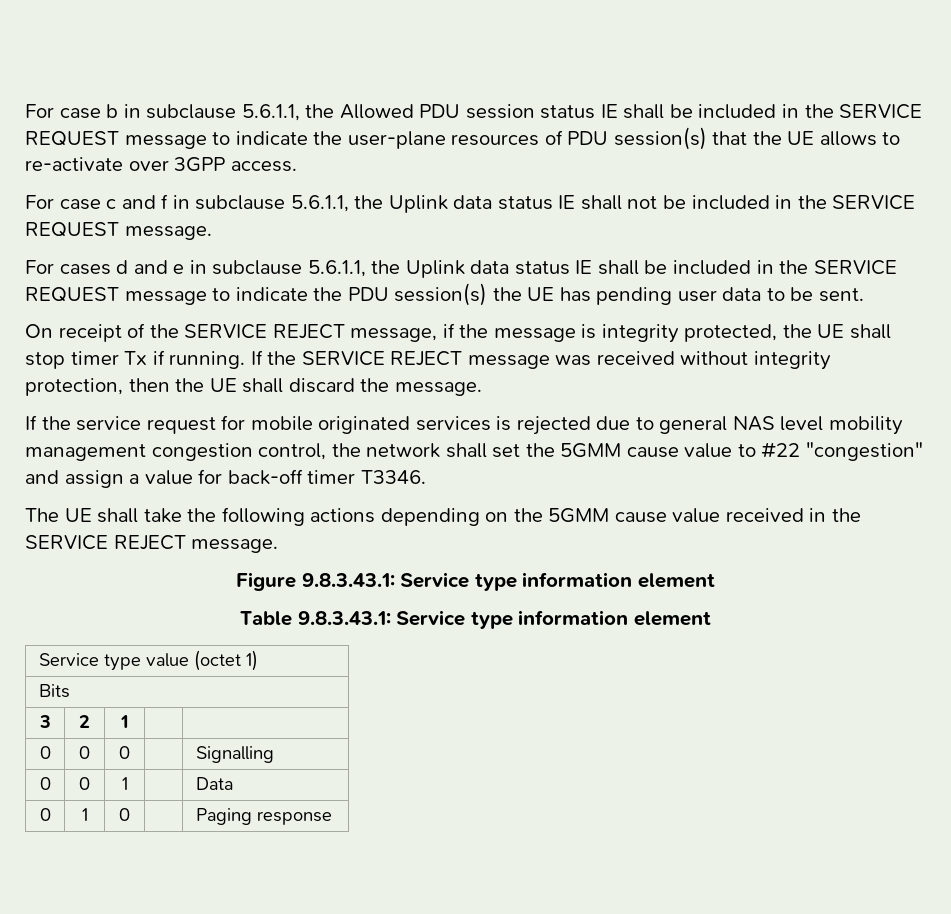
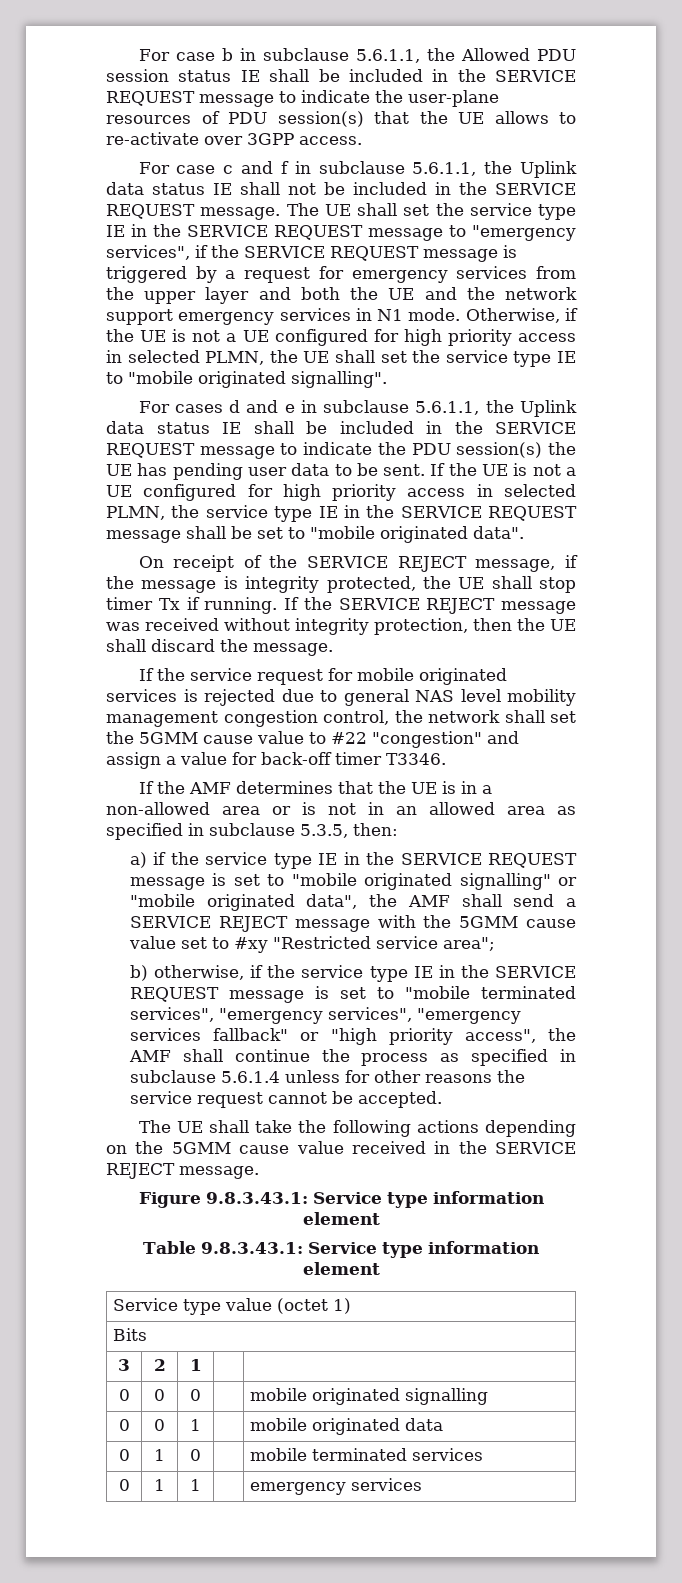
+ The UE shall set the service type IE in the SERVICE REQUEST message to "emergency services", if the SERVICE REQUEST message is triggered by a request for emergency services from the upper layer and both the UE and the network support emergency services in N1 mode. Otherwise, if the UE is not a UE configured for high priority access in selected PLMN, the UE shall set the service type IE to "mobile originated signalling".
+ If the UE is not a UE configured for high priority access in selected PLMN, the service type IE in the SERVICE REQUEST message shall be set to "mobile originated data".
+ If the AMF determines that the UE is in a non-allowed area or is not in an allowed area as specified in subclause 5.3.5, then:
+ a) if the service type IE in the SERVICE REQUEST message is set to "mobile originated signalling" or "mobile originated data", the AMF shall send a SERVICE REJECT message with the 5GMM cause value set to #xy "Restricted service area";
+ b) otherwise, if the service type IE in the SERVICE REQUEST message is set to "mobile terminated services", "emergency services", "emergency services fallback" or "high priority access", the AMF shall continue the process as specified in subclause 5.6.1.4 unless for other reasons the service request cannot be accepted.
- 0 | 0 | 0 | | Signalling
+ 0 | 0 | 0 | | mobile originated signalling
- 0 | 0 | 1 | | Data
+ 0 | 0 | 1 | | mobile originated data
- 0 | 1 | 0 | | Paging response
+ 0 | 1 | 0 | | mobile terminated services
+ 0 | 1 | 1 | | emergency services

